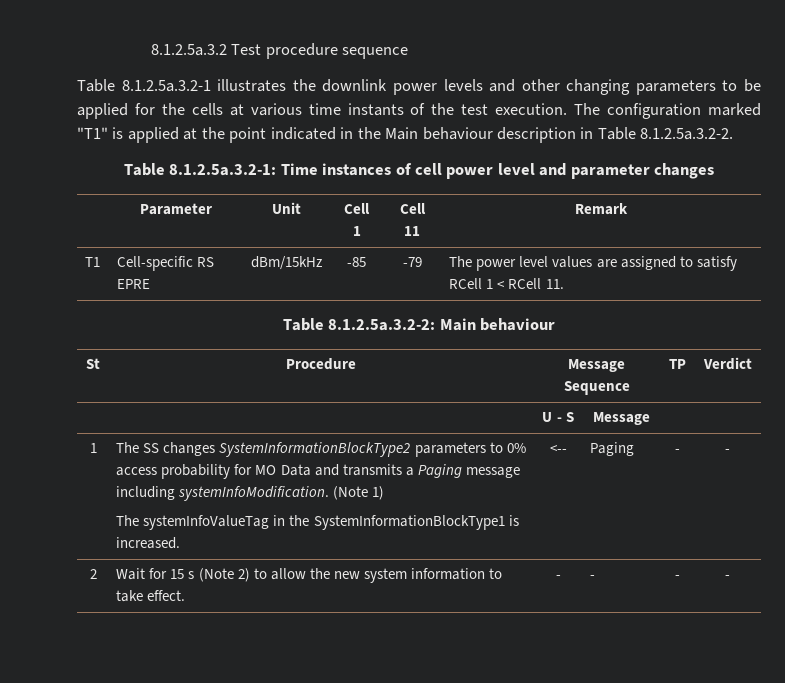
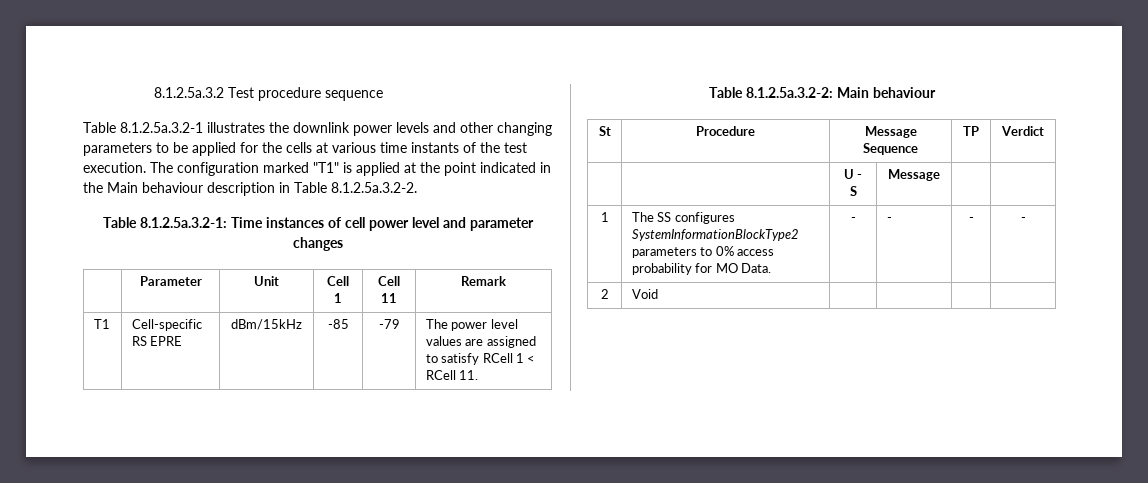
- 1 | The SS changes SystemInformationBlockType2 parameters to 0% access probability for MO Data and transmits a Paging message including systemInfoModification. (Note 1)
- The systemInfoValueTag in the SystemInformationBlockType1 is increased. | <-- | Paging | - | -
- 2 | Wait for 15 s (Note 2) to allow the new system information to take effect. | - | - | - | -
+ 1 | The SS configures SystemInformationBlockType2 parameters to 0% access probability for MO Data. | - | - | - | -
+ 2 | Void | | | |

